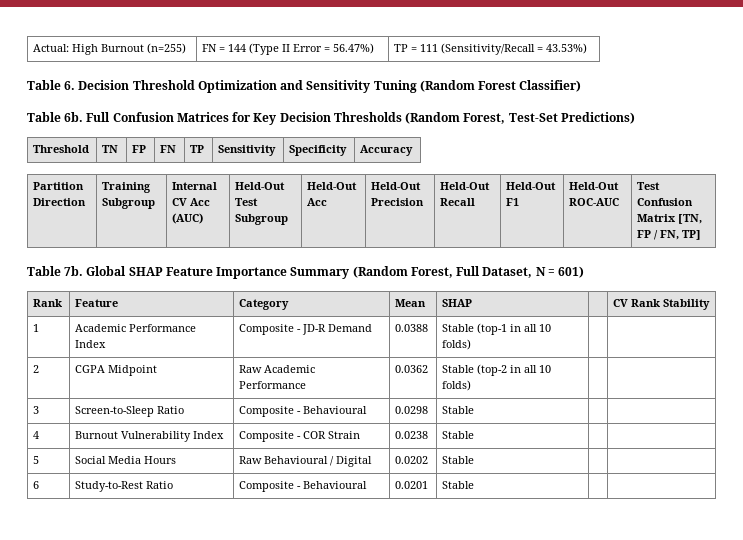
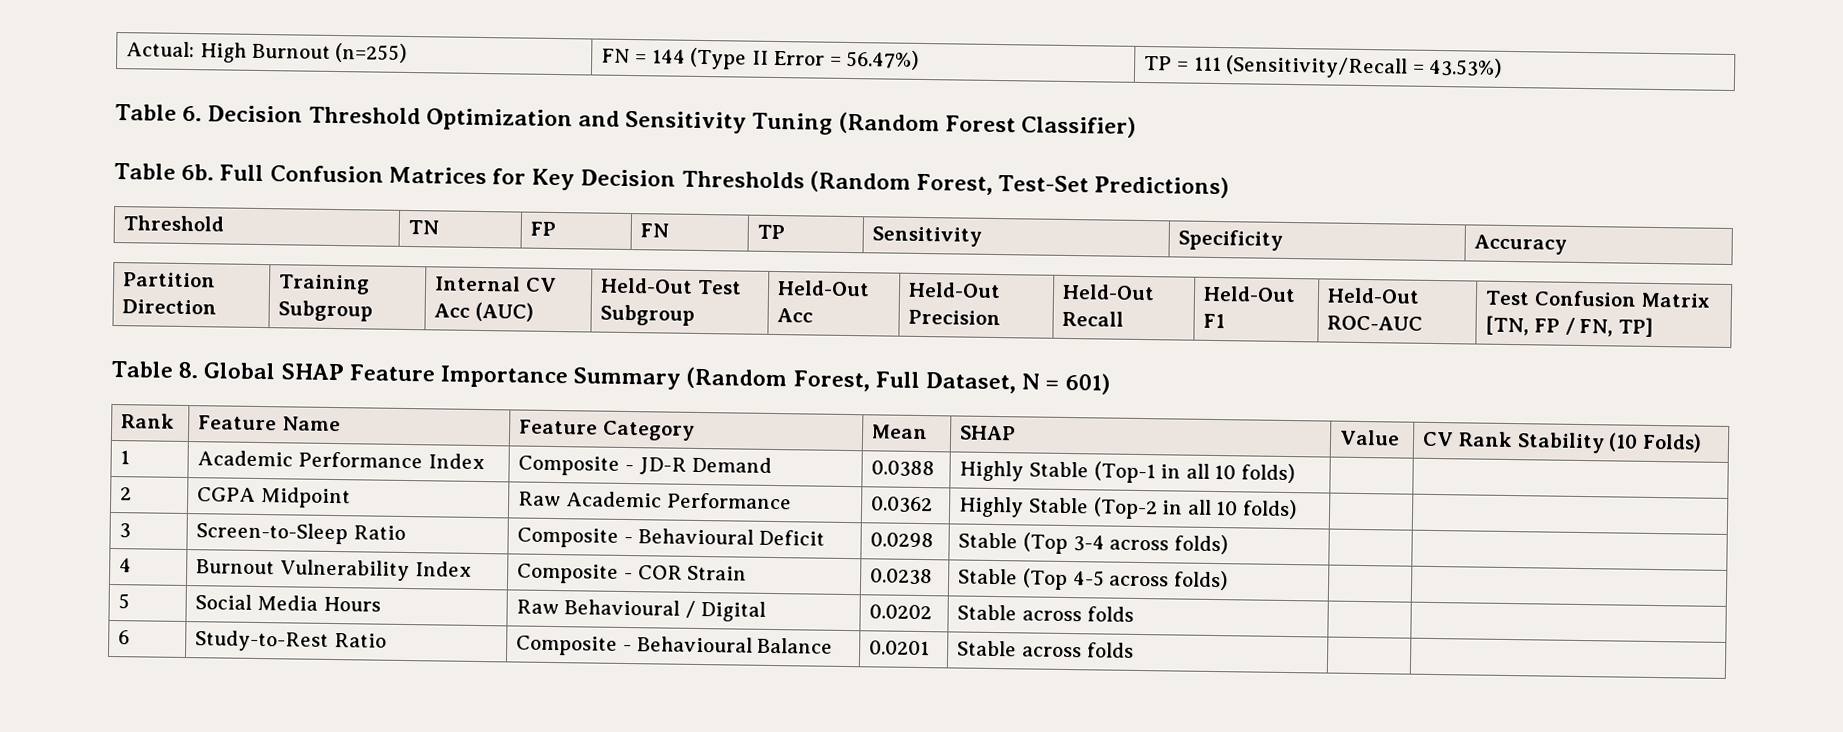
- Table 7b. Global SHAP Feature Importance Summary (Random Forest, Full Dataset, N = 601)
+ Table 8. Global SHAP Feature Importance Summary (Random Forest, Full Dataset, N = 601)
- Rank | Feature | Category | Mean | SHAP | | CV Rank Stability
+ Rank | Feature Name | Feature Category | Mean | SHAP | Value | CV Rank Stability (10 Folds)
- 1 | Academic Performance Index | Composite - JD-R Demand | 0.0388 | Stable (top-1 in all 10 folds) | |
+ 1 | Academic Performance Index | Composite - JD-R Demand | 0.0388 | Highly Stable (Top-1 in all 10 folds) | |
- 2 | CGPA Midpoint | Raw Academic Performance | 0.0362 | Stable (top-2 in all 10 folds) | |
+ 2 | CGPA Midpoint | Raw Academic Performance | 0.0362 | Highly Stable (Top-2 in all 10 folds) | |
- 3 | Screen-to-Sleep Ratio | Composite - Behavioural | 0.0298 | Stable | |
+ 3 | Screen-to-Sleep Ratio | Composite - Behavioural Deficit | 0.0298 | Stable (Top 3-4 across folds) | |
- 4 | Burnout Vulnerability Index | Composite - COR Strain | 0.0238 | Stable | |
+ 4 | Burnout Vulnerability Index | Composite - COR Strain | 0.0238 | Stable (Top 4-5 across folds) | |
- 5 | Social Media Hours | Raw Behavioural / Digital | 0.0202 | Stable | |
+ 5 | Social Media Hours | Raw Behavioural / Digital | 0.0202 | Stable across folds | |
- 6 | Study-to-Rest Ratio | Composite - Behavioural | 0.0201 | Stable | |
+ 6 | Study-to-Rest Ratio | Composite - Behavioural Balance | 0.0201 | Stable across folds | |

